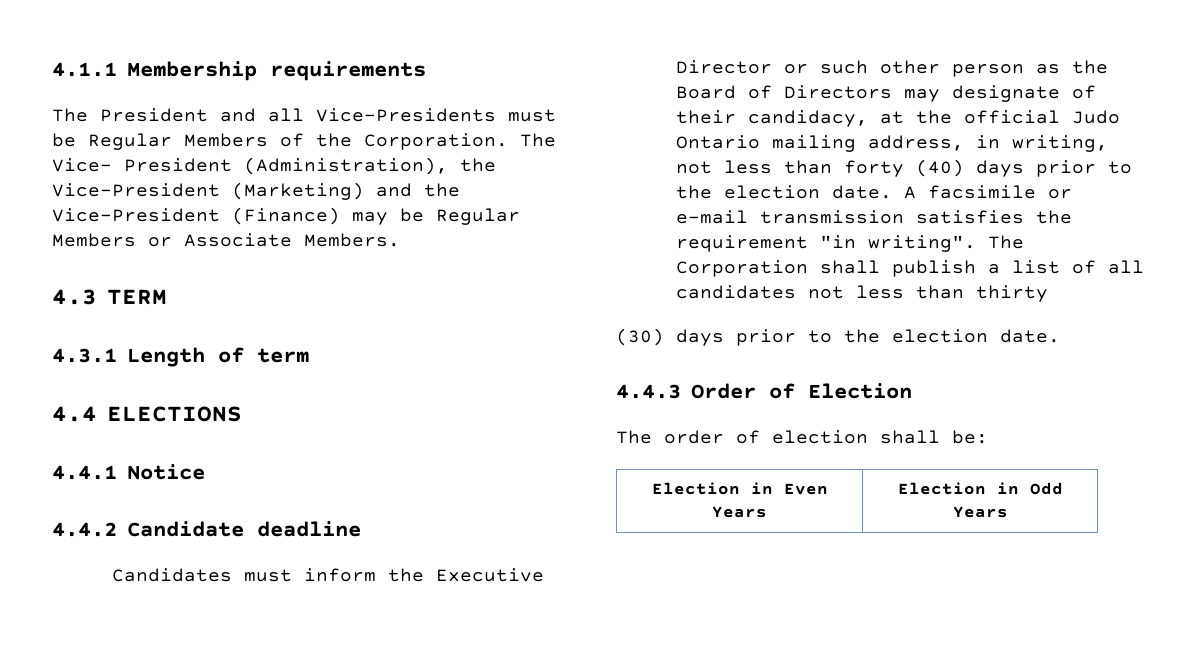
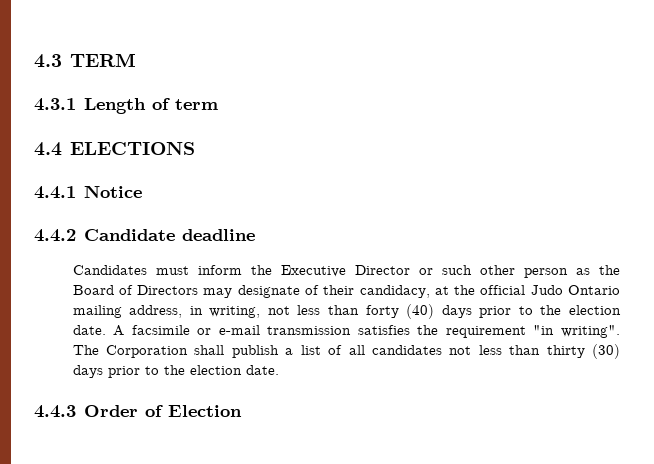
- 4.1.1 Membership requirements
- The President and all Vice-Presidents must be Regular Members of the Corporation. The Vice- President (Administration), the Vice-President (Marketing) and the Vice-President (Finance) may be Regular Members or Associate Members.
- The Corporation shall publish a list of all candidates not less than thirty
- (30) days prior to the election date.
+ The Corporation shall publish a list of all candidates not less than thirty (30) days prior to the election date.
- The order of election shall be:
- Election in Even Years | Election in Odd Years

